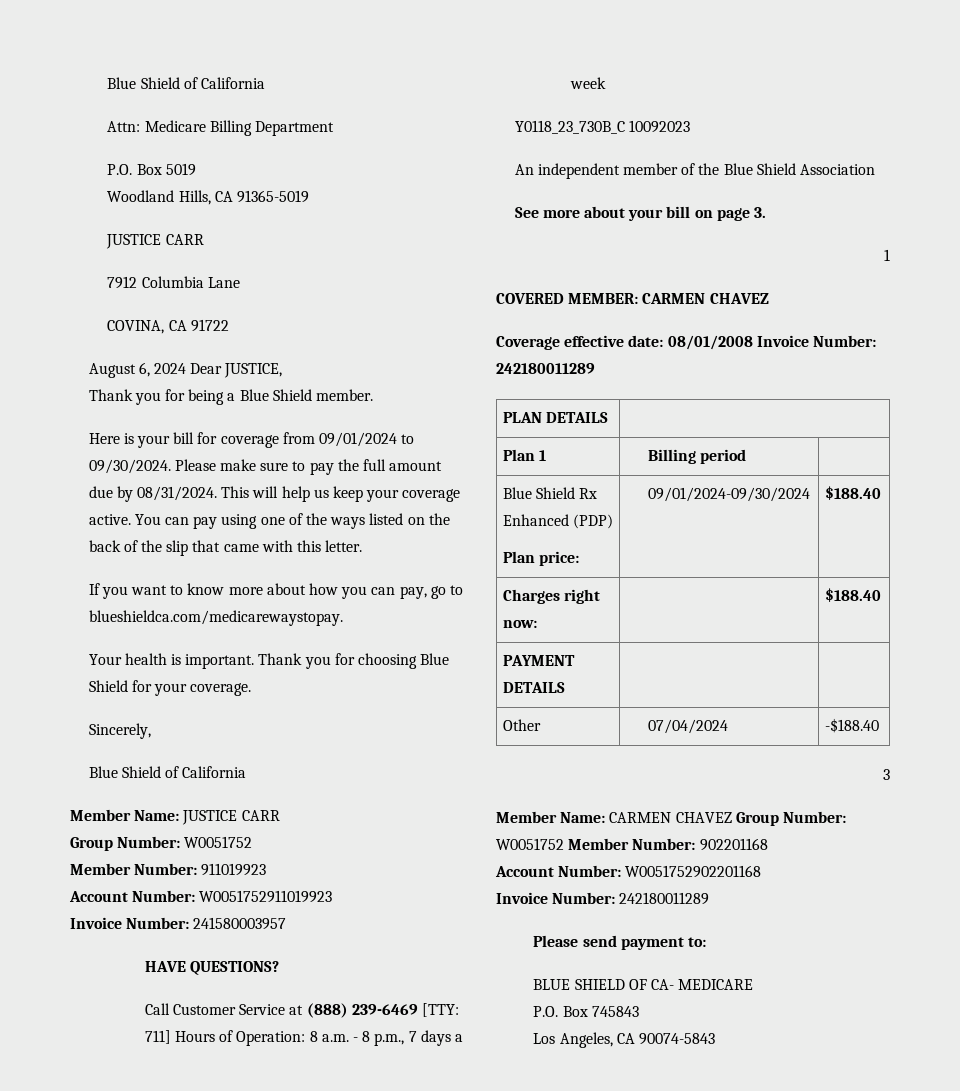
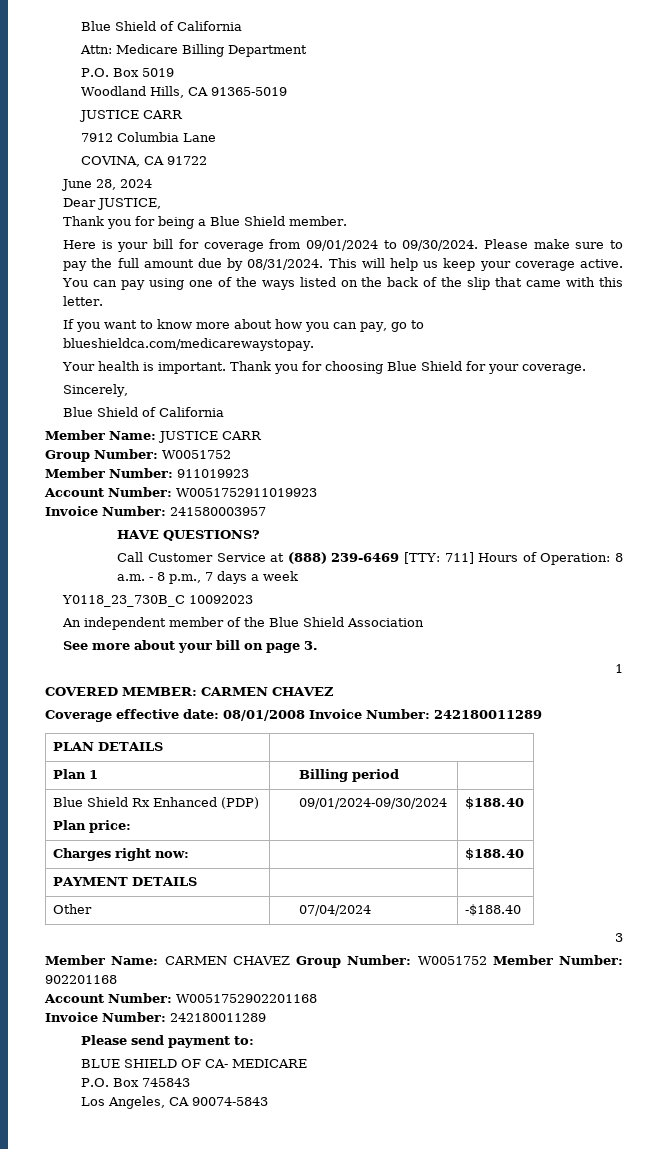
- August 6, 2024 Dear JUSTICE,
+ June 28, 2024
+ Dear JUSTICE,

